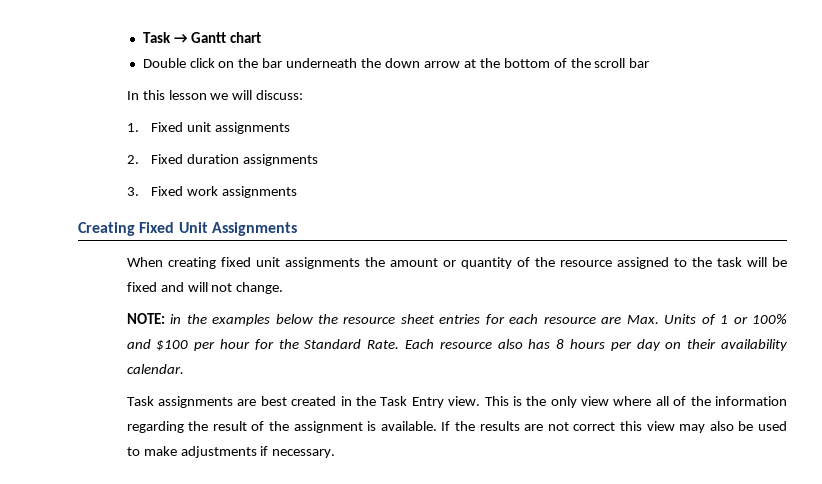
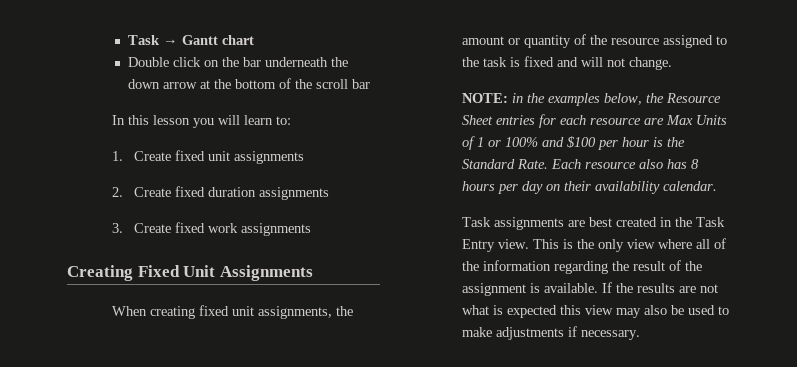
- In this lesson we will discuss:
+ In this lesson you will learn to:
- 1. Fixed unit assignments
+ 1. Create fixed unit assignments
- 2. Fixed duration assignments
+ 2. Create fixed duration assignments
- 3. Fixed work assignments
+ 3. Create fixed work assignments
- When creating fixed unit assignments the amount or quantity of the resource assigned to the task will be fixed and will not change.
+ When creating fixed unit assignments, the amount or quantity of the resource assigned to the task is fixed and will not change.
- NOTE: in the examples below the resource sheet entries for each resource are Max. Units of 1 or 100% and $100 per hour for the Standard Rate.
+ NOTE: in the examples below, the Resource Sheet entries for each resource are Max Units of 1 or 100% and $100 per hour is the Standard Rate.
- If the results are not correct this view may also be used to make adjustments if necessary.
+ If the results are not what is expected this view may also be used to make adjustments if necessary.

